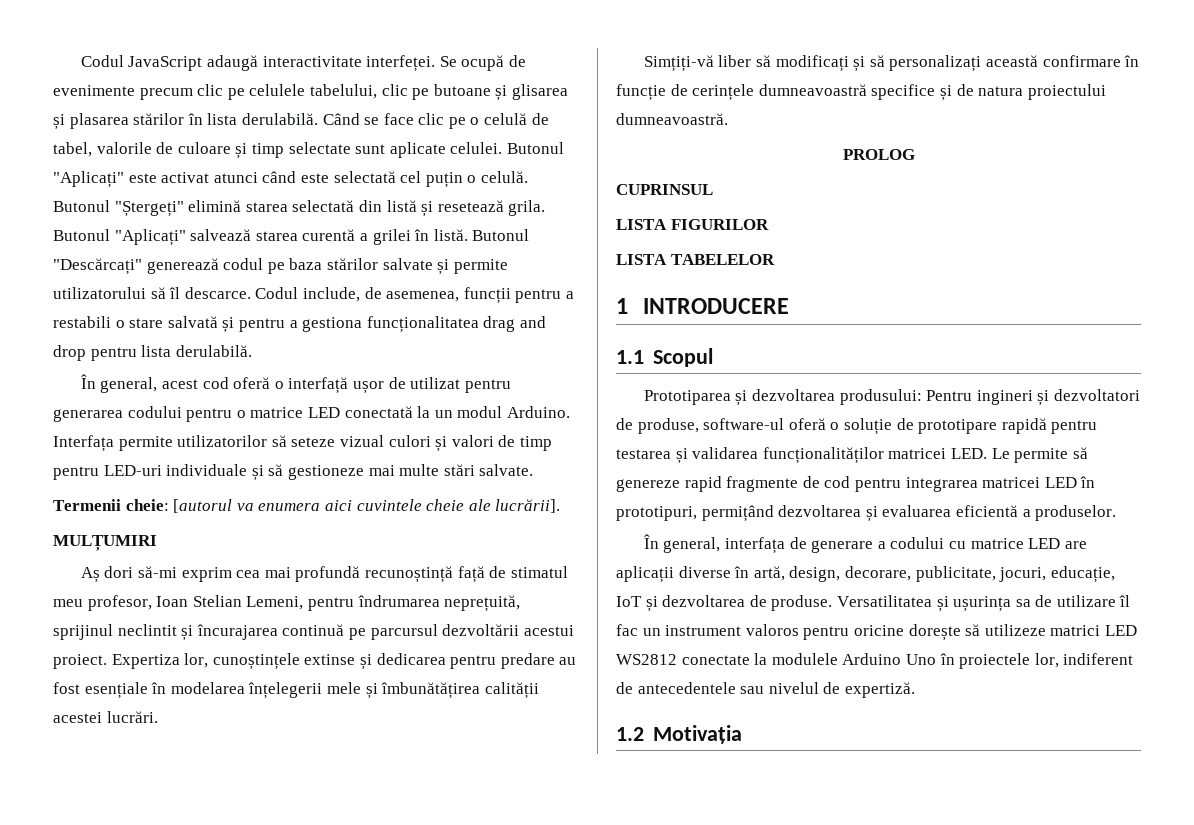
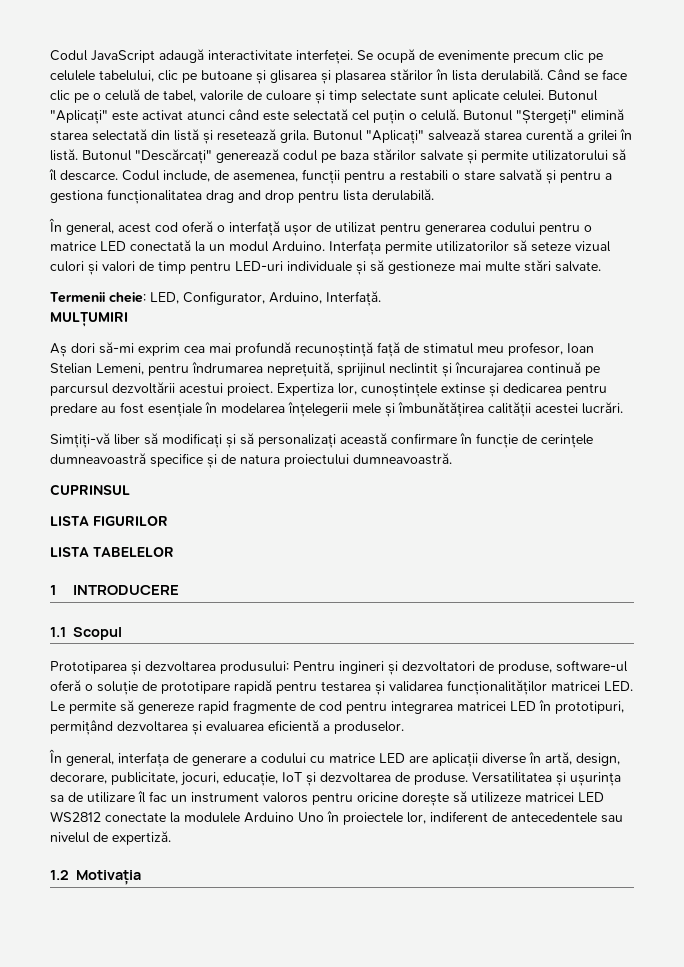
- Termenii cheie: [autorul va enumera aici cuvintele cheie ale lucrării].
+ Termenii cheie: LED, Configurator, Arduino, Interfață.
- PROLOG
- Versatilitatea și ușurința sa de utilizare îl fac un instrument valoros pentru oricine dorește să utilizeze matrici LED WS2812 conectate la modulele Arduino Uno în proiectele lor, indiferent de antecedentele sau nivelul de expertiză.
+ Versatilitatea și ușurința sa de utilizare îl fac un instrument valoros pentru oricine dorește să utilizeze matricei LED WS2812 conectate la modulele Arduino Uno în proiectele lor, indiferent de antecedentele sau nivelul de expertiză.

